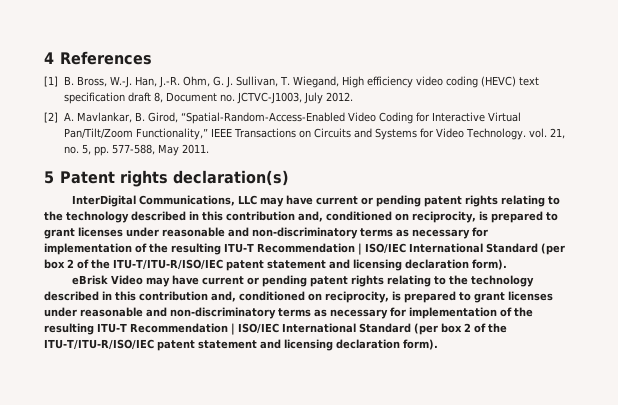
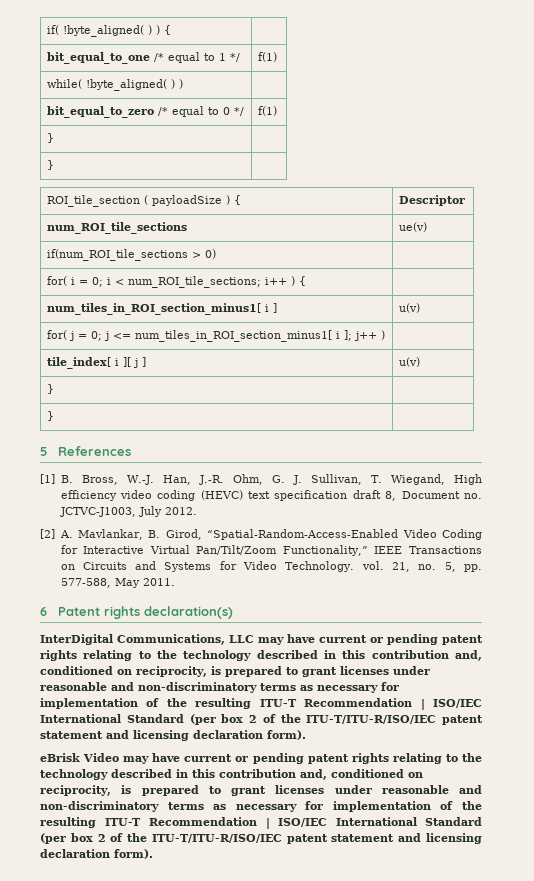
- 4 References
+ if( !byte_aligned( ) ) { |
+ bit_equal_to_one /* equal to 1 */ | f(1)
+ while( !byte_aligned( ) ) |
+ bit_equal_to_zero /* equal to 0 */ | f(1)
+ } |
+ } |
+ ROI_tile_section ( payloadSize ) { | Descriptor
+ num_ROI_tile_sections | ue(v)
+ if(num_ROI_tile_sections > 0) |
+ for( i = 0; i < num_ROI_tile_sections; i++ ) { |
+ num_tiles_in_ROI_section_minus1[ i ] | u(v)
+ for( j = 0; j <= num_tiles_in_ROI_section_minus1[ i ]; j++ ) |
+ tile_index[ i ][ j ] | u(v)
+ } |
+ } |
+ 5 References
- 5 Patent rights declaration(s)
+ 6 Patent rights declaration(s)

